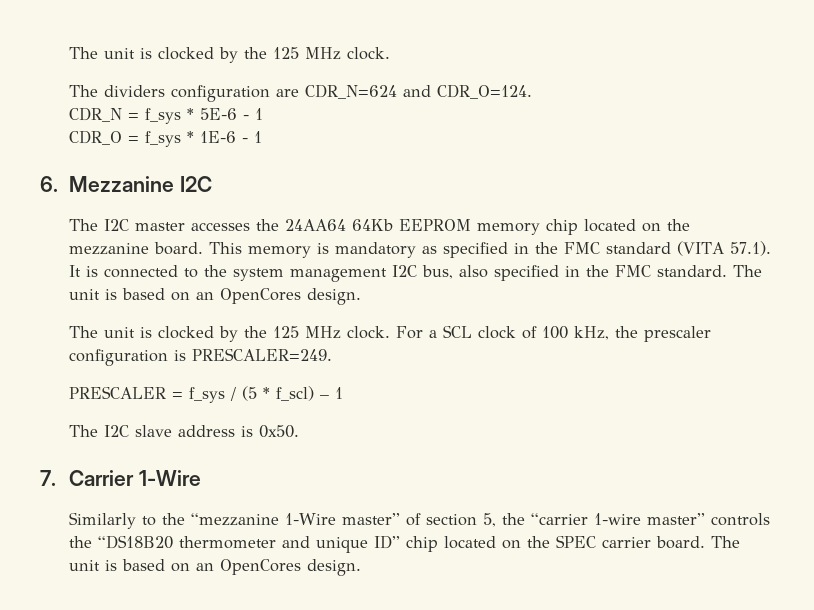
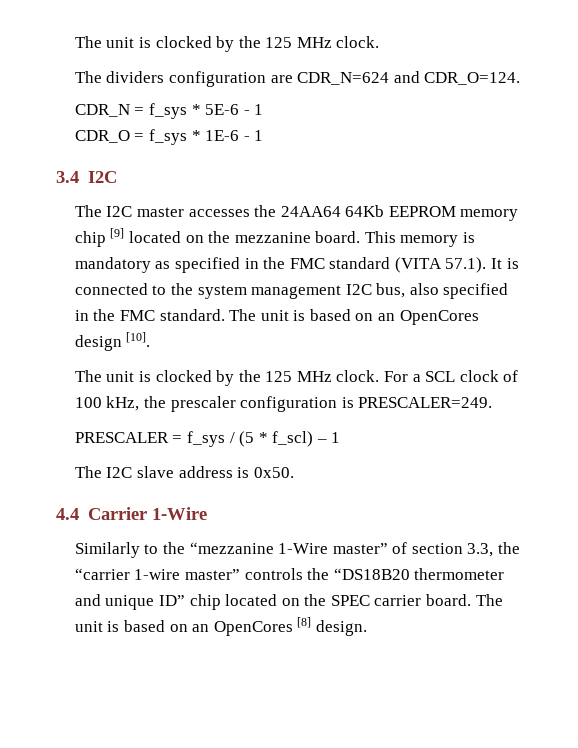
- 6. Mezzanine I2C
+ 3.4 I2C
- The I2C master accesses the 24AA64 64Kb EEPROM memory chip located on the mezzanine board.
+ The I2C master accesses the 24AA64 64Kb EEPROM memory chip [9] located on the mezzanine board.
- This memory is mandatory as specified in the FMC standard (VITA 57.1). It is connected to the system management I2C bus, also specified in the FMC standard. The unit is based on an OpenCores design.
+ This memory is mandatory as specified in the FMC standard (VITA 57.1). It is connected to the system management I2C bus, also specified in the FMC standard. The unit is based on an OpenCores design [10].
- 7. Carrier 1-Wire
+ 4.4 Carrier 1-Wire
- Similarly to the “mezzanine 1-Wire master” of section 5, the “carrier 1-wire master” controls the “DS18B20 thermometer and unique ID” chip located on the SPEC carrier board. The unit is based on an OpenCores design.
+ Similarly to the “mezzanine 1-Wire master” of section 3.3, the “carrier 1-wire master” controls the “DS18B20 thermometer and unique ID” chip located on the SPEC carrier board. The unit is based on an OpenCores [8] design.

